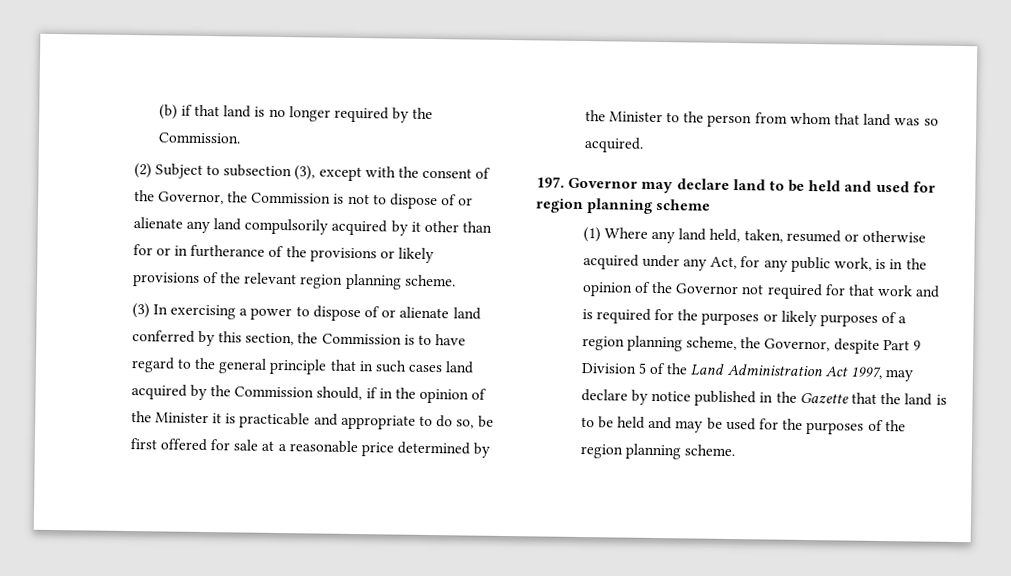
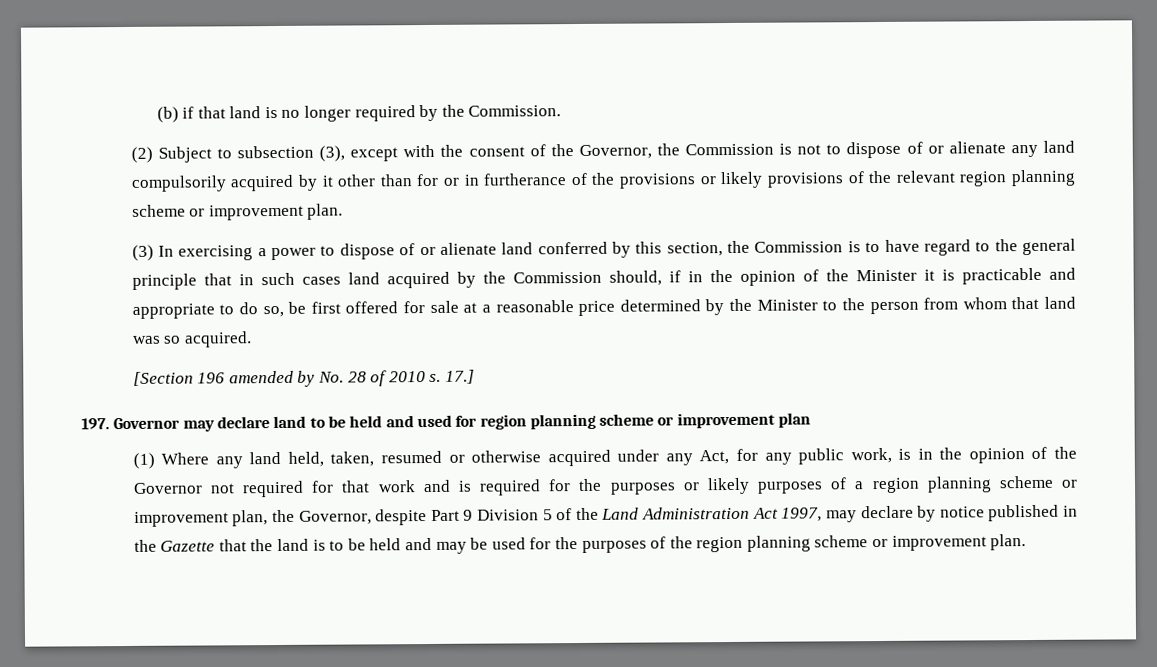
- (2) Subject to subsection (3), except with the consent of the Governor, the Commission is not to dispose of or alienate any land compulsorily acquired by it other than for or in furtherance of the provisions or likely provisions of the relevant region planning scheme.
+ (2) Subject to subsection (3), except with the consent of the Governor, the Commission is not to dispose of or alienate any land compulsorily acquired by it other than for or in furtherance of the provisions or likely provisions of the relevant region planning scheme or improvement plan.
+ [Section 196 amended by No. 28 of 2010 s. 17.]
- 197. Governor may declare land to be held and used for region planning scheme
+ 197. Governor may declare land to be held and used for region planning scheme or improvement plan
- (1) Where any land held, taken, resumed or otherwise acquired under any Act, for any public work, is in the opinion of the Governor not required for that work and is required for the purposes or likely purposes of a region planning scheme, the Governor, despite Part 9 Division 5 of the Land Administration Act 1997, may declare by notice published in the Gazette that the land is to be held and may be used for the purposes of the region planning scheme.
+ (1) Where any land held, taken, resumed or otherwise acquired under any Act, for any public work, is in the opinion of the Governor not required for that work and is required for the purposes or likely purposes of a region planning scheme or improvement plan, the Governor, despite Part 9 Division 5 of the Land Administration Act 1997, may declare by notice published in the Gazette that the land is to be held and may be used for the purposes of the region planning scheme or improvement plan.

